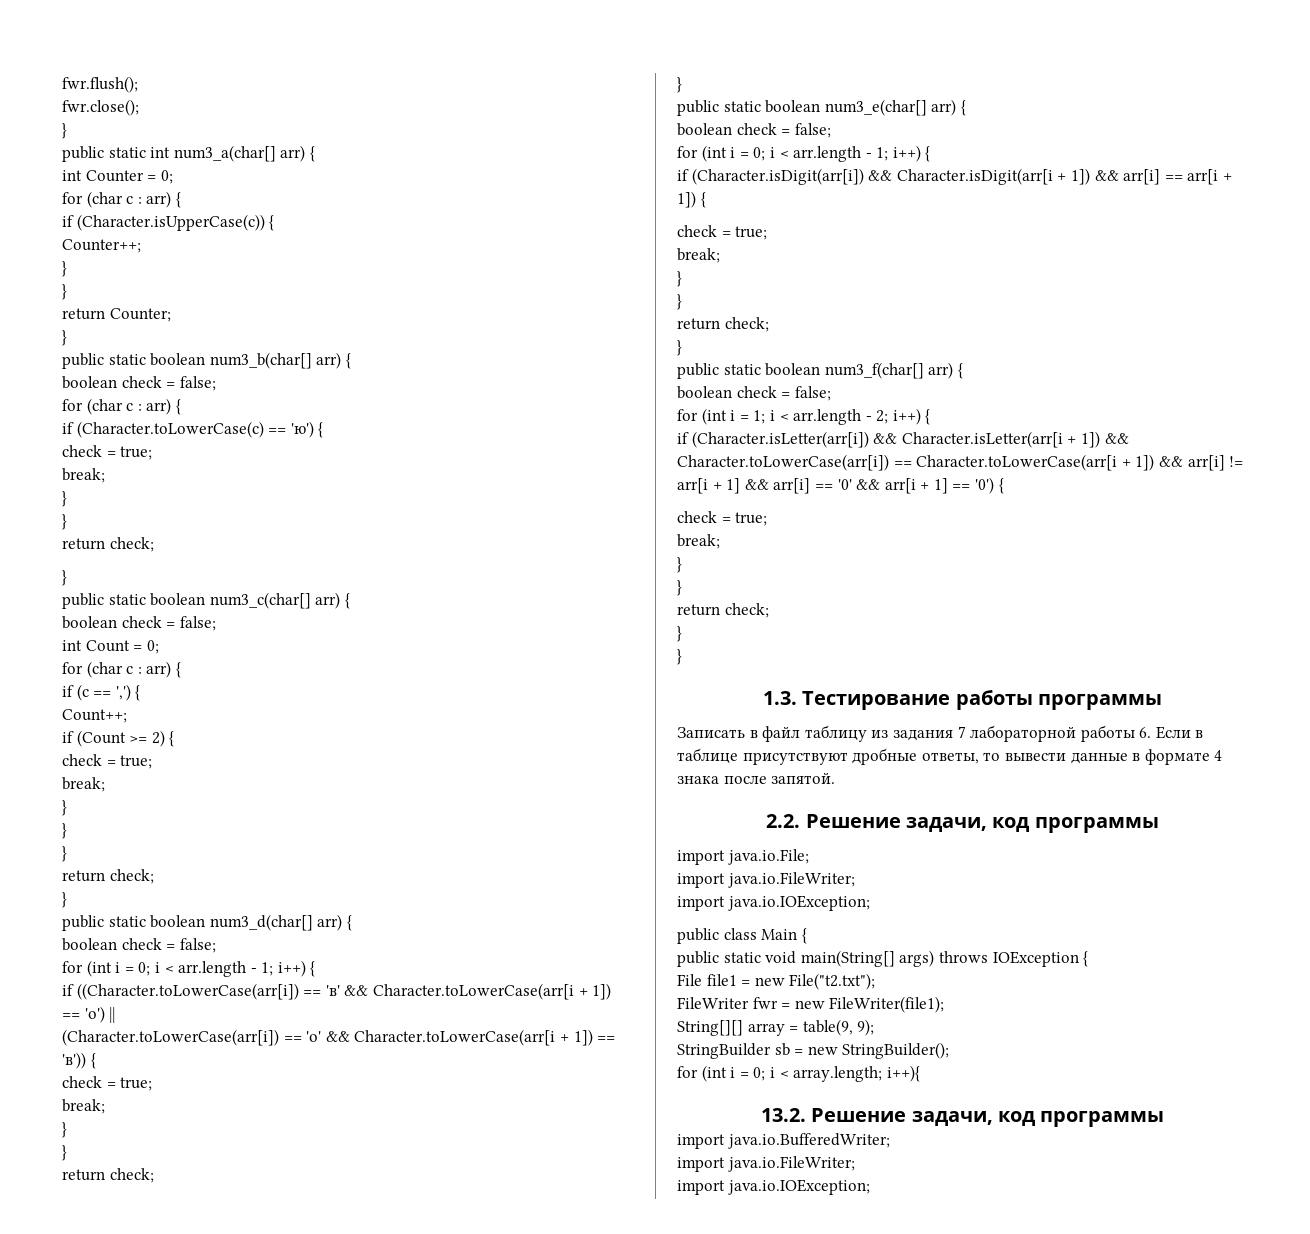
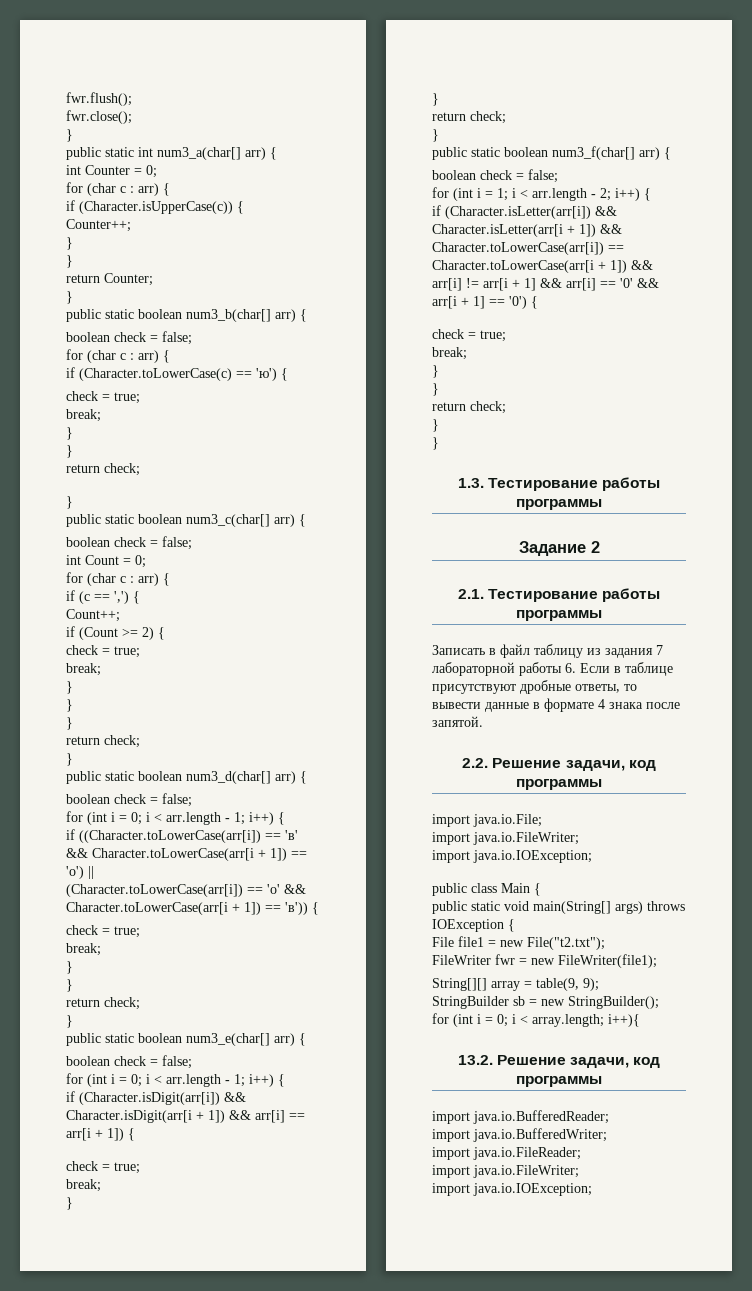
+ Задание 2
+ 2.1. Тестирование работы программы
+ import java.io.BufferedReader;
+ import java.io.FileReader;

